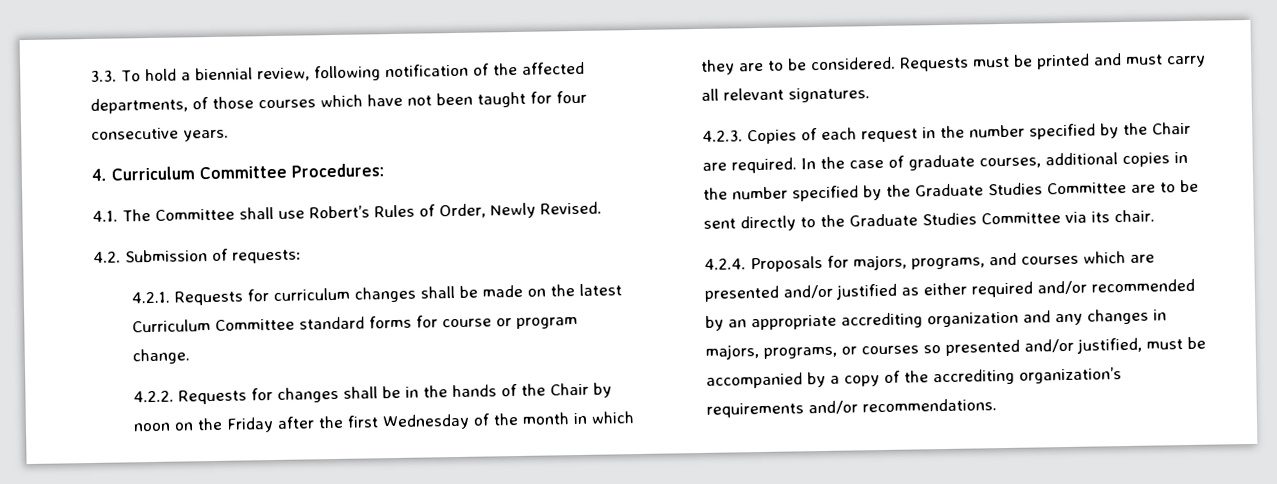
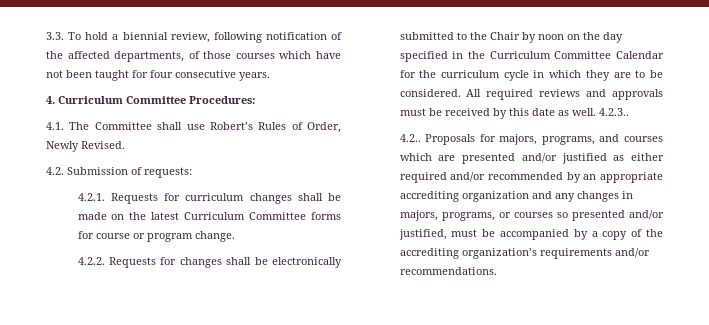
- 4.2.1. Requests for curriculum changes shall be made on the latest Curriculum Committee standard forms for course or program change.
+ 4.2.1. Requests for curriculum changes shall be made on the latest Curriculum Committee forms for course or program change.
- 4.2.2. Requests for changes shall be in the hands of the Chair by noon on the Friday after the first Wednesday of the month in which they are to be considered.
+ 4.2.2. Requests for changes shall be electronically submitted to the Chair by noon on the day specified in the Curriculum Committee Calendar for the curriculum cycle in which they are to be considered.
- Requests must be printed and must carry all relevant signatures.
- 4.2.3. Copies of each request in the number specified by the Chair are required. In the case of graduate courses, additional copies in the number specified by the Graduate Studies Committee are to be sent directly to the Graduate Studies Committee via its chair.
- 4.2.4. Proposals for majors, programs, and courses which are presented and/or justified as either required and/or recommended by an appropriate accrediting organization and any changes in majors, programs, or courses so presented and/or justified, must be accompanied by a copy of the accrediting organization’s requirements and/or recommendations.
+ All required reviews and approvals must be received by this date as well. 4.2.3..
+ 4.2.. Proposals for majors, programs, and courses which are presented and/or justified as either required and/or recommended by an appropriate accrediting organization and any changes in majors, programs, or courses so presented and/or justified, must be accompanied by a copy of the accrediting organization’s requirements and/or recommendations.

